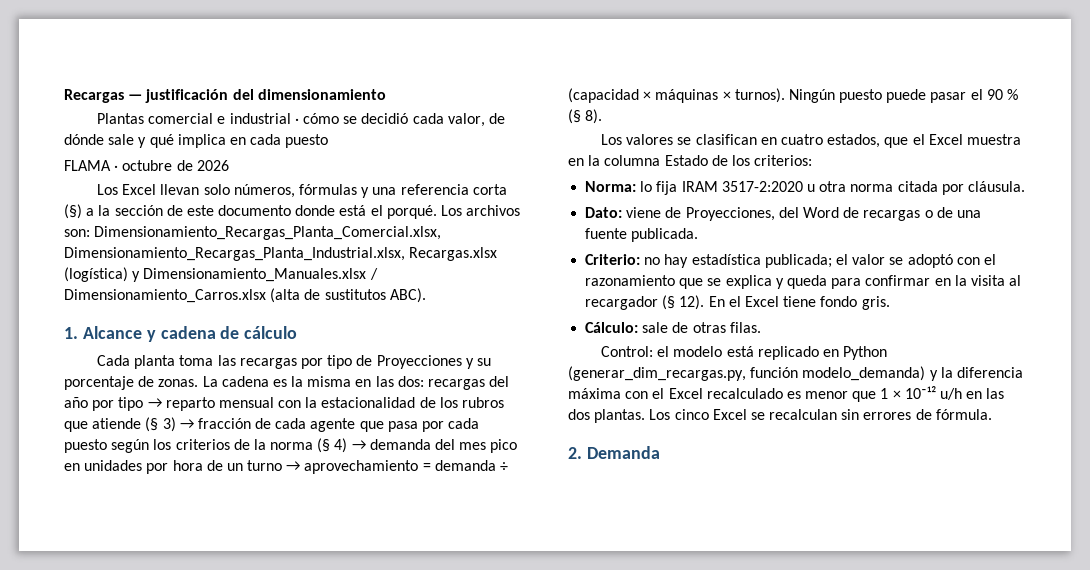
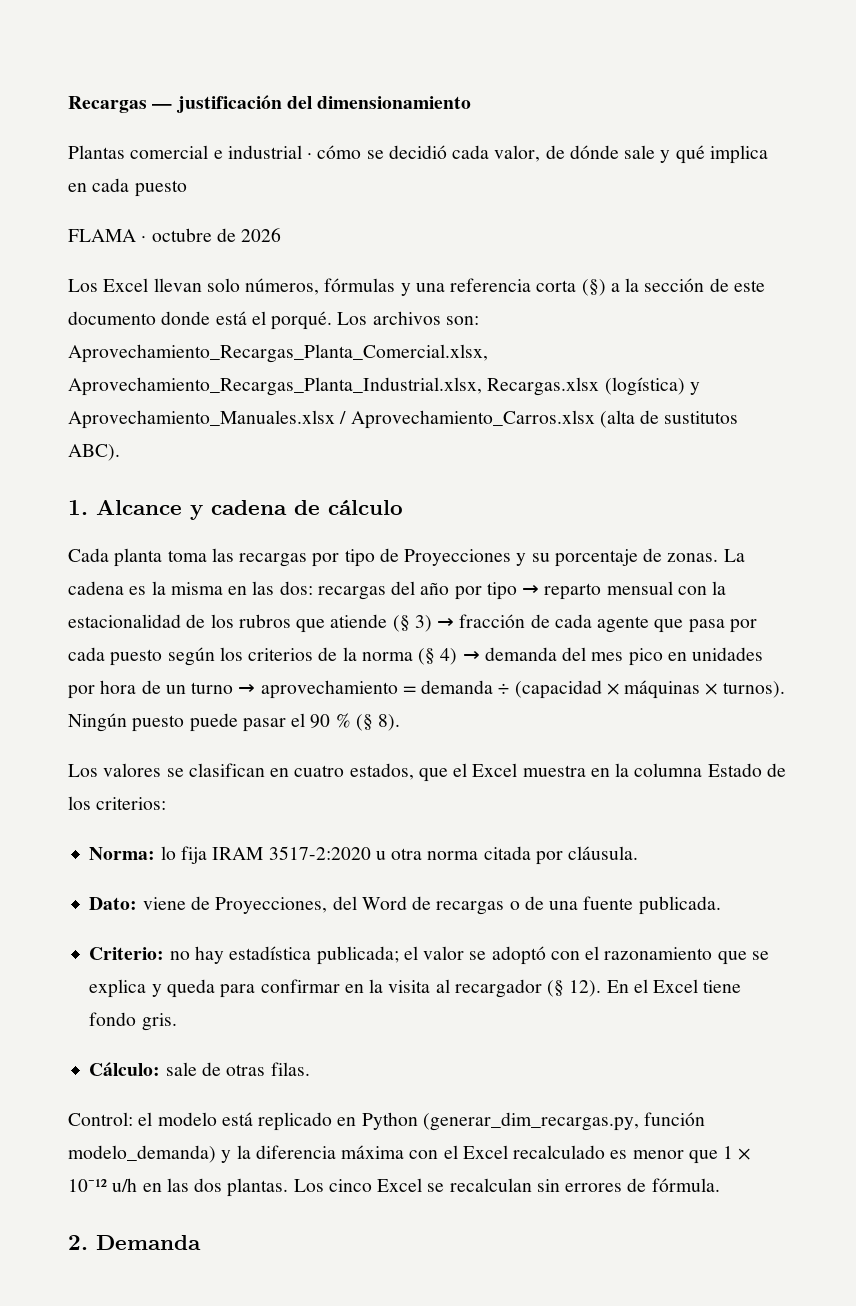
- Los archivos son: Dimensionamiento_Recargas_Planta_Comercial.xlsx, Dimensionamiento_Recargas_Planta_Industrial.xlsx, Recargas.xlsx (logística) y Dimensionamiento_Manuales.xlsx / Dimensionamiento_Carros.xlsx (alta de sustitutos ABC).
+ Los archivos son: Aprovechamiento_Recargas_Planta_Comercial.xlsx, Aprovechamiento_Recargas_Planta_Industrial.xlsx, Recargas.xlsx (logística) y Aprovechamiento_Manuales.xlsx / Aprovechamiento_Carros.xlsx (alta de sustitutos ABC).

